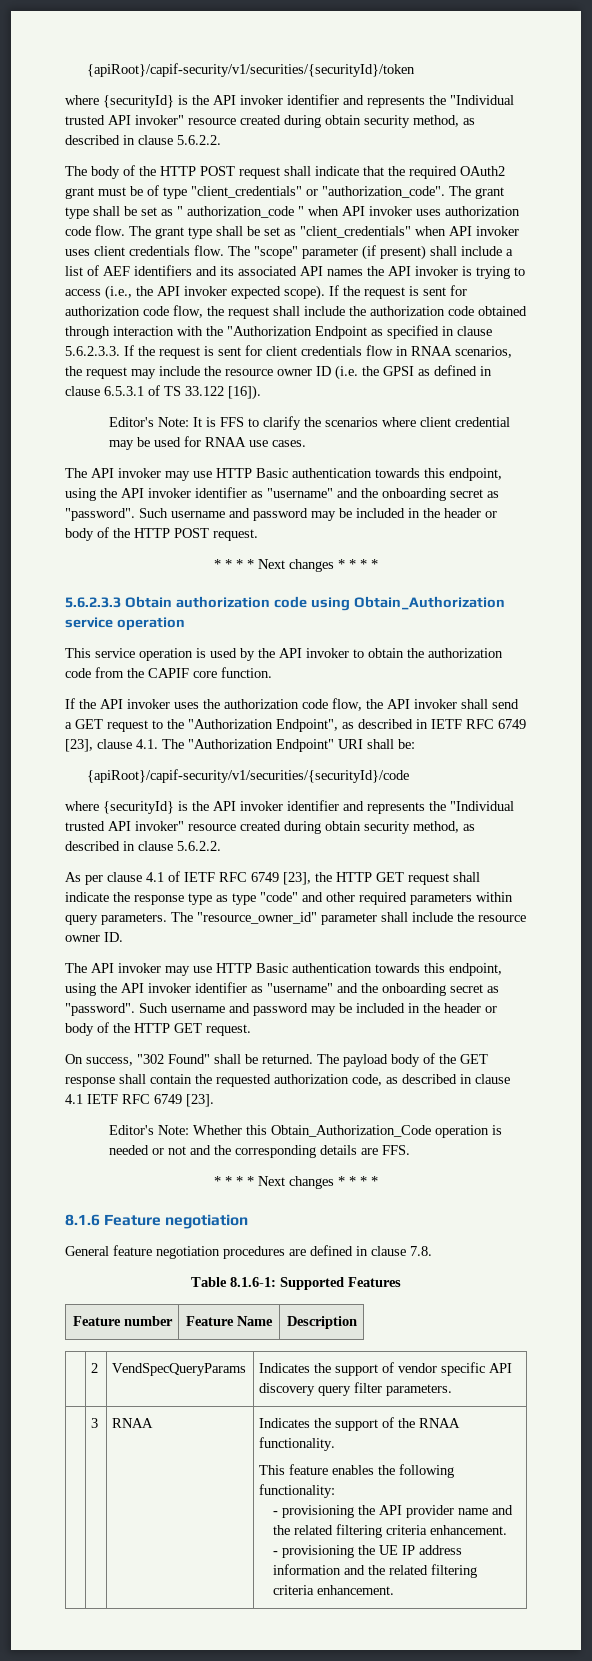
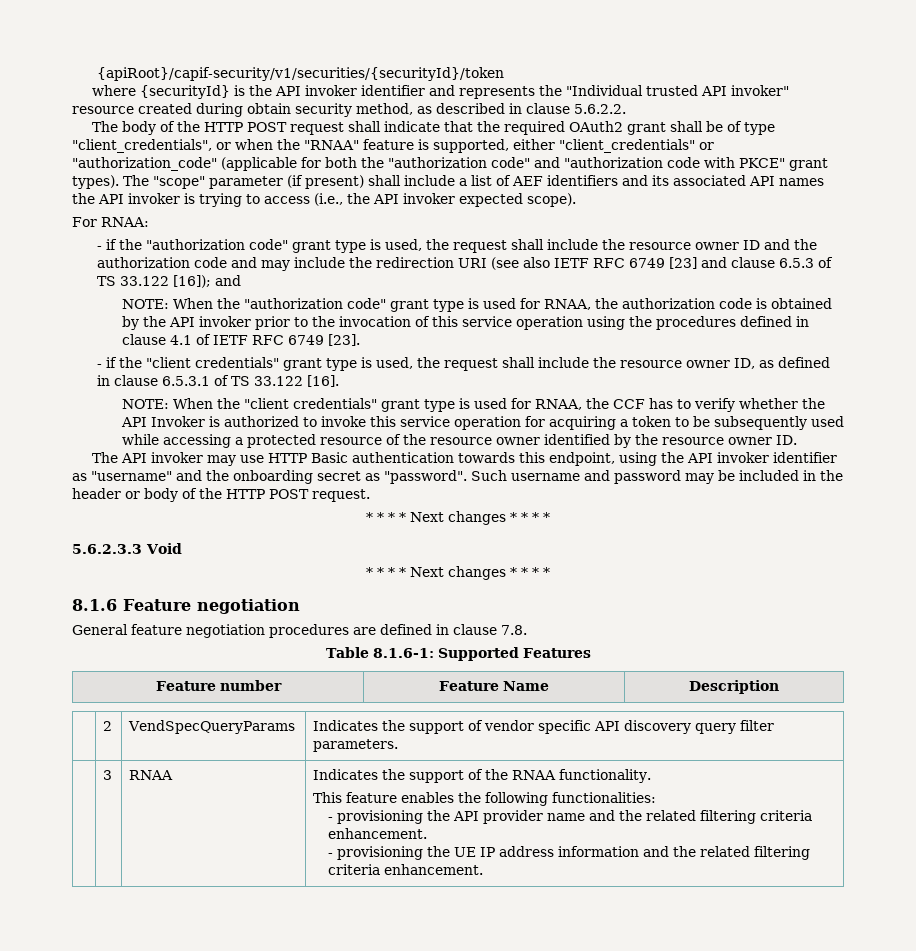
- The body of the HTTP POST request shall indicate that the required OAuth2 grant must be of type "client_credentials" or "authorization_code". The grant type shall be set as " authorization_code " when API invoker uses authorization code flow. The grant type shall be set as "client_credentials" when API invoker uses client credentials flow.
+ The body of the HTTP POST request shall indicate that the required OAuth2 grant shall be of type "client_credentials", or when the "RNAA" feature is supported, either "client_credentials" or "authorization_code" (applicable for both the "authorization code" and "authorization code with PKCE" grant types).
- The "scope" parameter (if present) shall include a list of AEF identifiers and its associated API names the API invoker is trying to access (i.e., the API invoker expected scope). If the request is sent for authorization code flow, the request shall include the authorization code obtained through interaction with the "Authorization Endpoint as specified in clause 5.6.2.3.3. If the request is sent for client credentials flow in RNAA scenarios, the request may include the resource owner ID (i.e. the GPSI as defined in clause 6.5.3.1 of TS 33.122 [16]).
- Editor's Note: It is FFS to clarify the scenarios where client credential may be used for RNAA use cases.
+ The "scope" parameter (if present) shall include a list of AEF identifiers and its associated API names the API invoker is trying to access (i.e., the API invoker expected scope).
+ For RNAA:
+ - if the "authorization code" grant type is used, the request shall include the resource owner ID and the authorization code and may include the redirection URI (see also IETF RFC 6749 [23] and clause 6.5.3 of TS 33.122 [16]); and
+ NOTE: When the "authorization code" grant type is used for RNAA, the authorization code is obtained by the API invoker prior to the invocation of this service operation using the procedures defined in clause 4.1 of IETF RFC 6749 [23].
+ - if the "client credentials" grant type is used, the request shall include the resource owner ID, as defined in clause 6.5.3.1 of TS 33.122 [16].
+ NOTE: When the "client credentials" grant type is used for RNAA, the CCF has to verify whether the API Invoker is authorized to invoke this service operation for acquiring a token to be subsequently used while accessing a protected resource of the resource owner identified by the resource owner ID.
- 5.6.2.3.3 Obtain authorization code using Obtain_Authorization service operation
- This service operation is used by the API invoker to obtain the authorization code from the CAPIF core function.
- If the API invoker uses the authorization code flow, the API invoker shall send a GET request to the "Authorization Endpoint", as described in IETF RFC 6749 [23], clause 4.1. The "Authorization Endpoint" URI shall be:
- {apiRoot}/capif-security/v1/securities/{securityId}/code
- where {securityId} is the API invoker identifier and represents the "Individual trusted API invoker" resource created during obtain security method, as described in clause 5.6.2.2.
- As per clause 4.1 of IETF RFC 6749 [23], the HTTP GET request shall indicate the response type as type "code" and other required parameters within query parameters. The "resource_owner_id" parameter shall include the resource owner ID.
- The API invoker may use HTTP Basic authentication towards this endpoint, using the API invoker identifier as "username" and the onboarding secret as "password". Such username and password may be included in the header or body of the HTTP GET request.
- On success, "302 Found" shall be returned. The payload body of the GET response shall contain the requested authorization code, as described in clause 4.1 IETF RFC 6749 [23].
- Editor's Note: Whether this Obtain_Authorization_Code operation is needed or not and the corresponding details are FFS.
+ 5.6.2.3.3 Void
  | 3 | RNAA | Indicates the support of the RNAA functionality.
- This feature enables the following functionality:
+ This feature enables the following functionalities:

